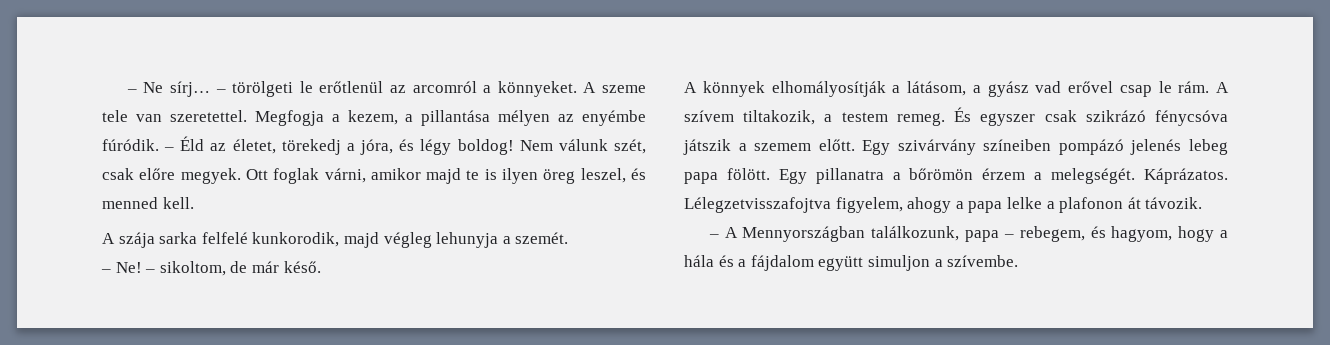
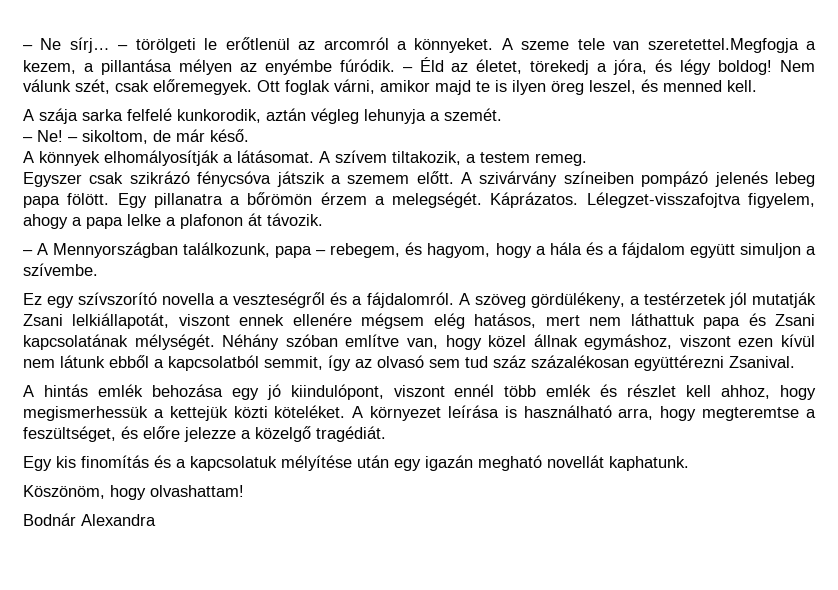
- A szeme tele van szeretettel. Megfogja a kezem, a pillantása mélyen az enyémbe fúródik.
+ A szeme tele van szeretettel.Megfogja a kezem, a pillantása mélyen az enyémbe fúródik.
- Nem válunk szét, csak előre megyek.
+ Nem válunk szét, csak előremegyek.
- A szája sarka felfelé kunkorodik, majd végleg lehunyja a szemét.
+ A szája sarka felfelé kunkorodik, aztán végleg lehunyja a szemét.
- A könnyek elhomályosítják a látásom, a gyász vad erővel csap le rám.
+ A könnyek elhomályosítják a látásomat.
- A szívem tiltakozik, a testem remeg. És egyszer csak szikrázó fénycsóva játszik a szemem előtt.
+ A szívem tiltakozik, a testem remeg.
+ Egyszer csak szikrázó fénycsóva játszik a szemem előtt.
- Egy szivárvány színeiben pompázó jelenés lebeg papa fölött.
+ A szivárvány színeiben pompázó jelenés lebeg papa fölött.
- Lélegzetvisszafojtva figyelem, ahogy a papa lelke a plafonon át távozik.
+ Lélegzet-visszafojtva figyelem, ahogy a papa lelke a plafonon át távozik.
+ Ez egy szívszorító novella a veszteségről és a fájdalomról. A szöveg gördülékeny, a testérzetek jól mutatják Zsani lelkiállapotát, viszont ennek ellenére mégsem elég hatásos, mert nem láthattuk papa és Zsani kapcsolatának mélységét. Néhány szóban említve van, hogy közel állnak egymáshoz, viszont ezen kívül nem látunk ebből a kapcsolatból semmit, így az olvasó sem tud száz százalékosan együttérezni Zsanival.
+ A hintás emlék behozása egy jó kiindulópont, viszont ennél több emlék és részlet kell ahhoz, hogy megismerhessük a kettejük közti köteléket. A környezet leírása is használható arra, hogy megteremtse a feszültséget, és előre jelezze a közelgő tragédiát.
+ Egy kis finomítás és a kapcsolatuk mélyítése után egy igazán megható novellát kaphatunk.
+ Köszönöm, hogy olvashattam!
+ Bodnár Alexandra

